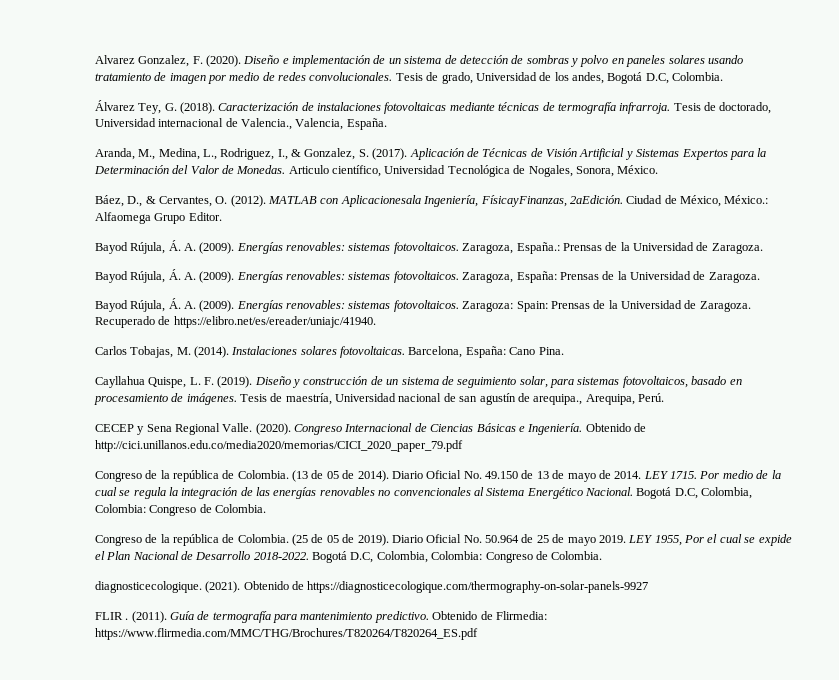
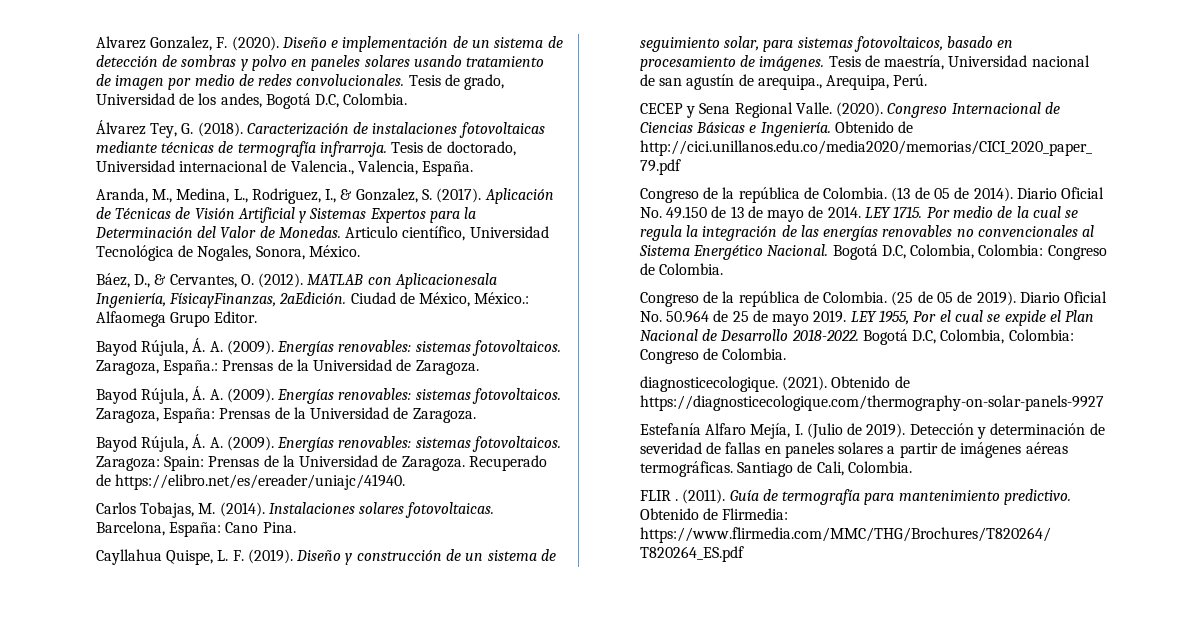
+ Estefanía Alfaro Mejía, I. (Julio de 2019). Detección y determinación de severidad de fallas en paneles solares a partir de imágenes aéreas termográficas. Santiago de Cali, Colombia.

